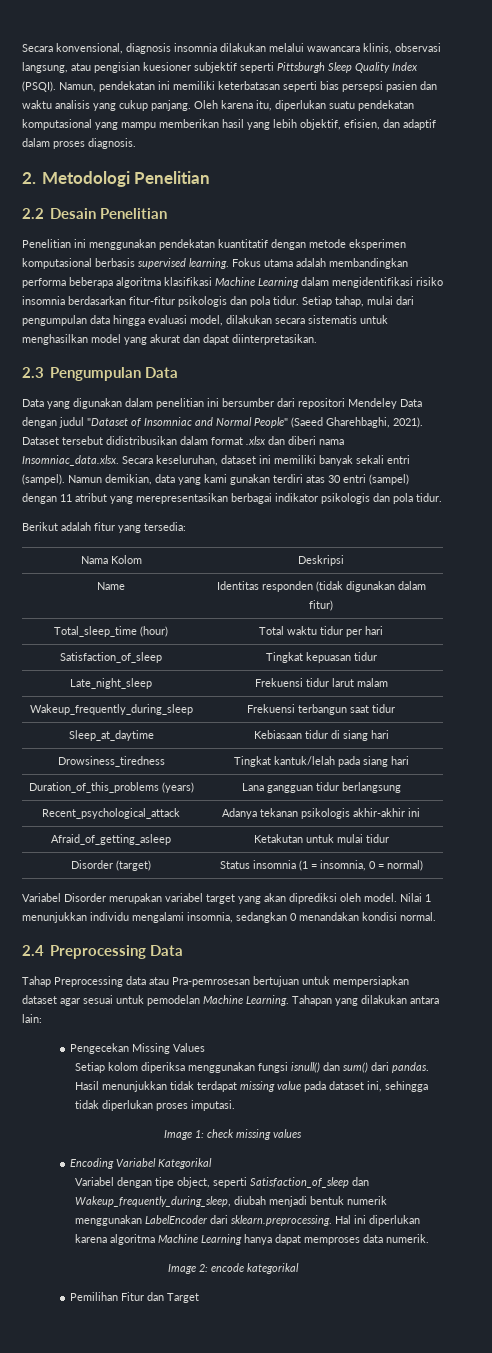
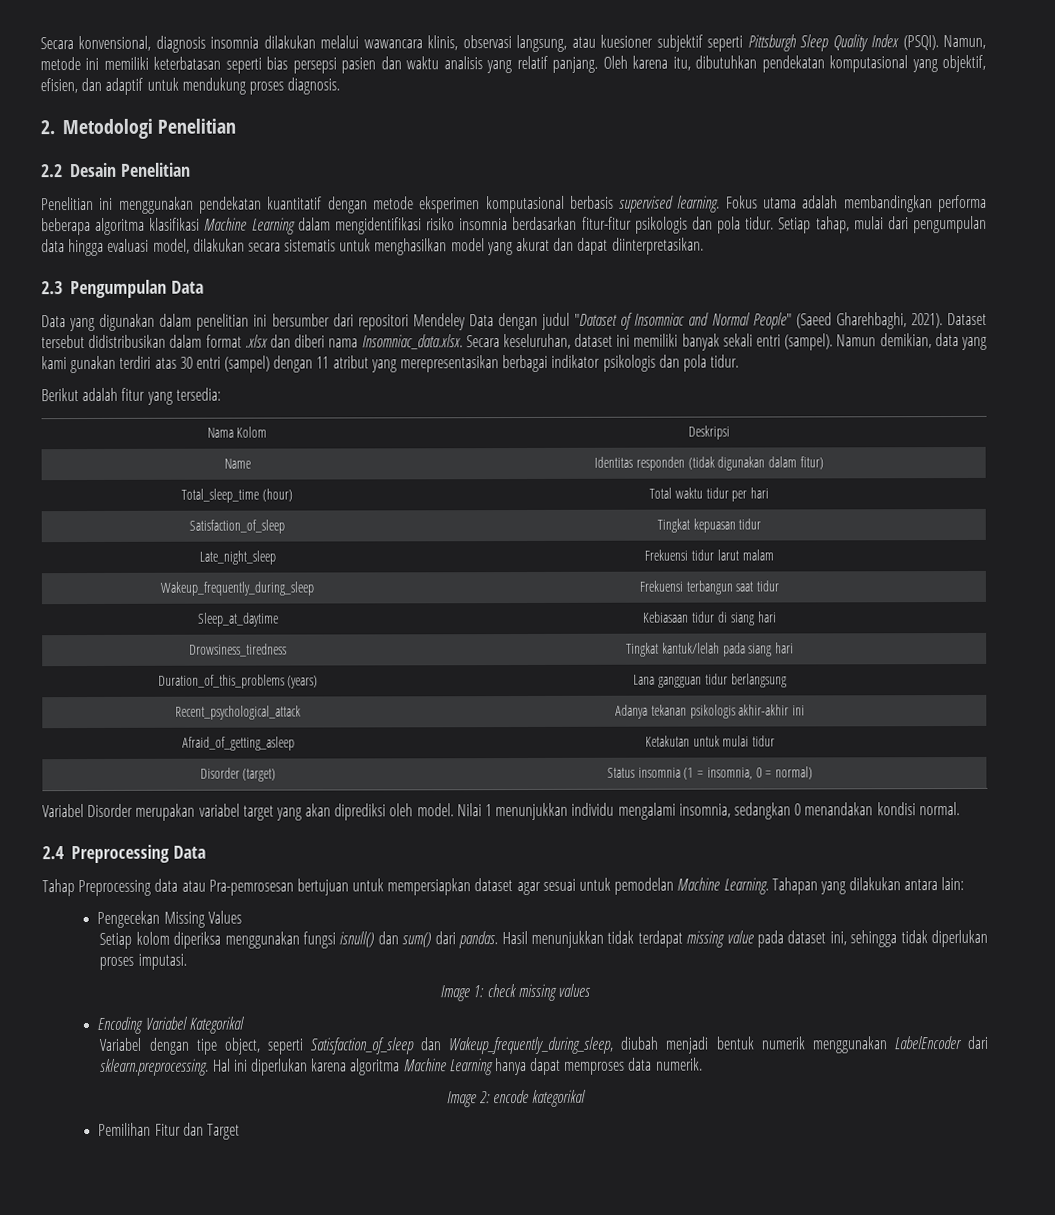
- Secara konvensional, diagnosis insomnia dilakukan melalui wawancara klinis, observasi langsung, atau pengisian kuesioner subjektif seperti Pittsburgh Sleep Quality Index (PSQI).
+ Secara konvensional, diagnosis insomnia dilakukan melalui wawancara klinis, observasi langsung, atau kuesioner subjektif seperti Pittsburgh Sleep Quality Index (PSQI).
- Namun, pendekatan ini memiliki keterbatasan seperti bias persepsi pasien dan waktu analisis yang cukup panjang.
+ Namun, metode ini memiliki keterbatasan seperti bias persepsi pasien dan waktu analisis yang relatif panjang.
- Oleh karena itu, diperlukan suatu pendekatan komputasional yang mampu memberikan hasil yang lebih objektif, efisien, dan adaptif dalam proses diagnosis.
+ Oleh karena itu, dibutuhkan pendekatan komputasional yang objektif, efisien, dan adaptif untuk mendukung proses diagnosis.

